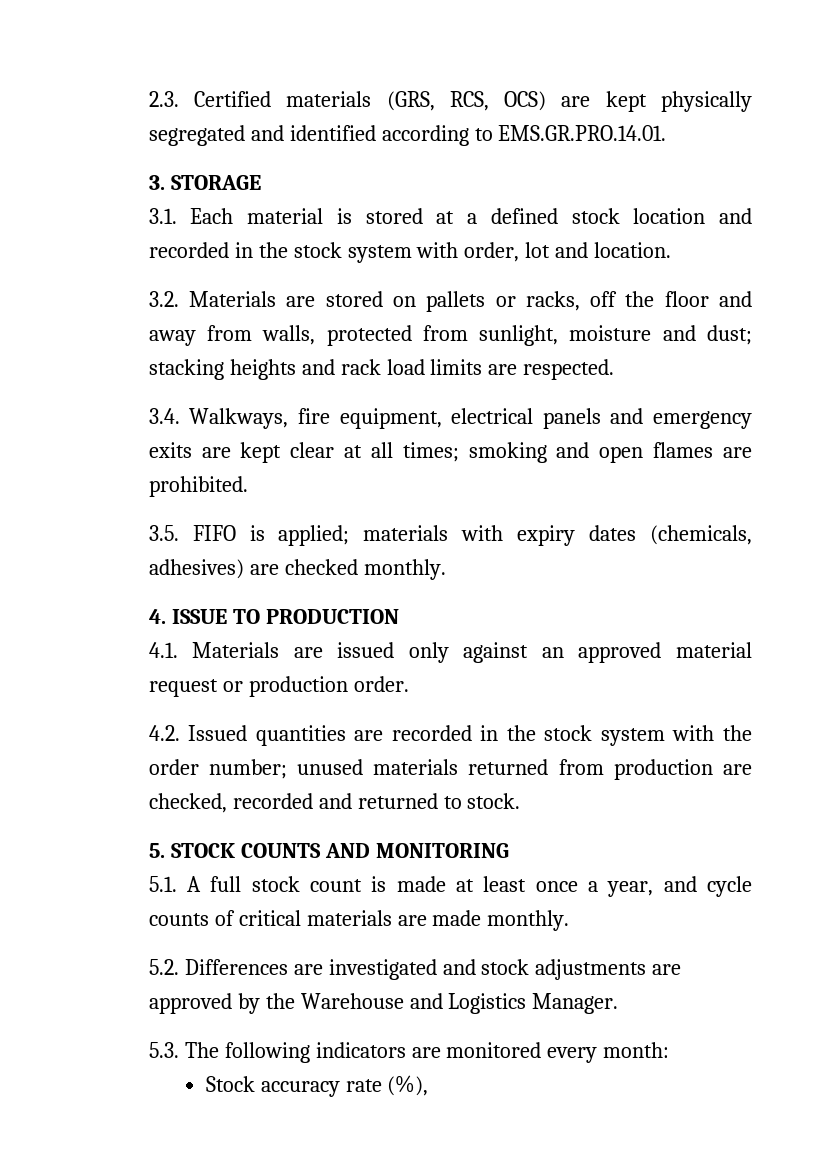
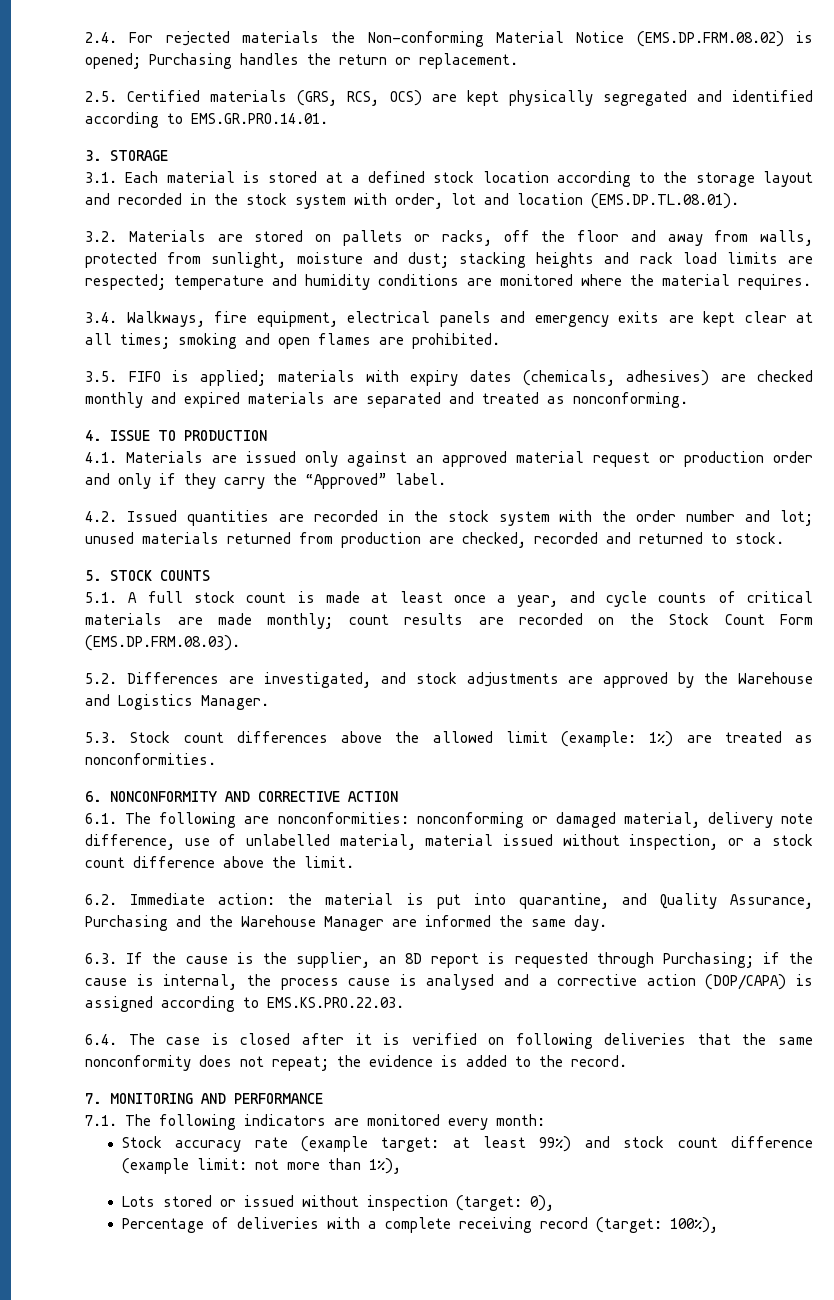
- 2.3. Certified materials (GRS, RCS, OCS) are kept physically segregated and identified according to EMS.GR.PRO.14.01.
+ 2.4. For rejected materials the Non-conforming Material Notice (EMS.DP.FRM.08.02) is opened; Purchasing handles the return or replacement.
+ 2.5. Certified materials (GRS, RCS, OCS) are kept physically segregated and identified according to EMS.GR.PRO.14.01.
- 3.1. Each material is stored at a defined stock location and recorded in the stock system with order, lot and location.
+ 3.1. Each material is stored at a defined stock location according to the storage layout and recorded in the stock system with order, lot and location (EMS.DP.TL.08.01).
- 3.2. Materials are stored on pallets or racks, off the floor and away from walls, protected from sunlight, moisture and dust; stacking heights and rack load limits are respected.
+ 3.2. Materials are stored on pallets or racks, off the floor and away from walls, protected from sunlight, moisture and dust; stacking heights and rack load limits are respected; temperature and humidity conditions are monitored where the material requires.
- 3.5. FIFO is applied; materials with expiry dates (chemicals, adhesives) are checked monthly.
+ 3.5. FIFO is applied; materials with expiry dates (chemicals, adhesives) are checked monthly and expired materials are separated and treated as nonconforming.
- 4.1. Materials are issued only against an approved material request or production order.
+ 4.1. Materials are issued only against an approved material request or production order and only if they carry the “Approved” label.
- 4.2. Issued quantities are recorded in the stock system with the order number; unused materials returned from production are checked, recorded and returned to stock.
+ 4.2. Issued quantities are recorded in the stock system with the order number and lot; unused materials returned from production are checked, recorded and returned to stock.
- 5. STOCK COUNTS AND MONITORING
+ 5. STOCK COUNTS
- 5.1. A full stock count is made at least once a year, and cycle counts of critical materials are made monthly.
+ 5.1. A full stock count is made at least once a year, and cycle counts of critical materials are made monthly; count results are recorded on the Stock Count Form (EMS.DP.FRM.08.03).
- 5.2. Differences are investigated and stock adjustments are approved by the Warehouse and Logistics Manager.
+ 5.2. Differences are investigated, and stock adjustments are approved by the Warehouse and Logistics Manager.
- 5.3. The following indicators are monitored every month:
+ 5.3. Stock count differences above the allowed limit (example: 1%) are treated as nonconformities.
+ 6. NONCONFORMITY AND CORRECTIVE ACTION
+ 6.1. The following are nonconformities: nonconforming or damaged material, delivery note difference, use of unlabelled material, material issued without inspection, or a stock count difference above the limit.
+ 6.2. Immediate action: the material is put into quarantine, and Quality Assurance, Purchasing and the Warehouse Manager are informed the same day.
+ 6.3. If the cause is the supplier, an 8D report is requested through Purchasing; if the cause is internal, the process cause is analysed and a corrective action (DOP/CAPA) is assigned according to EMS.KS.PRO.22.03.
+ 6.4. The case is closed after it is verified on following deliveries that the same nonconformity does not repeat; the evidence is added to the record.
+ 7. MONITORING AND PERFORMANCE
+ 7.1. The following indicators are monitored every month:
- Stock accuracy rate (%),
+ Stock accuracy rate (example target: at least 99%) and stock count difference (example limit: not more than 1%),
+ Lots stored or issued without inspection (target: 0),
+ Percentage of deliveries with a complete receiving record (target: 100%),

